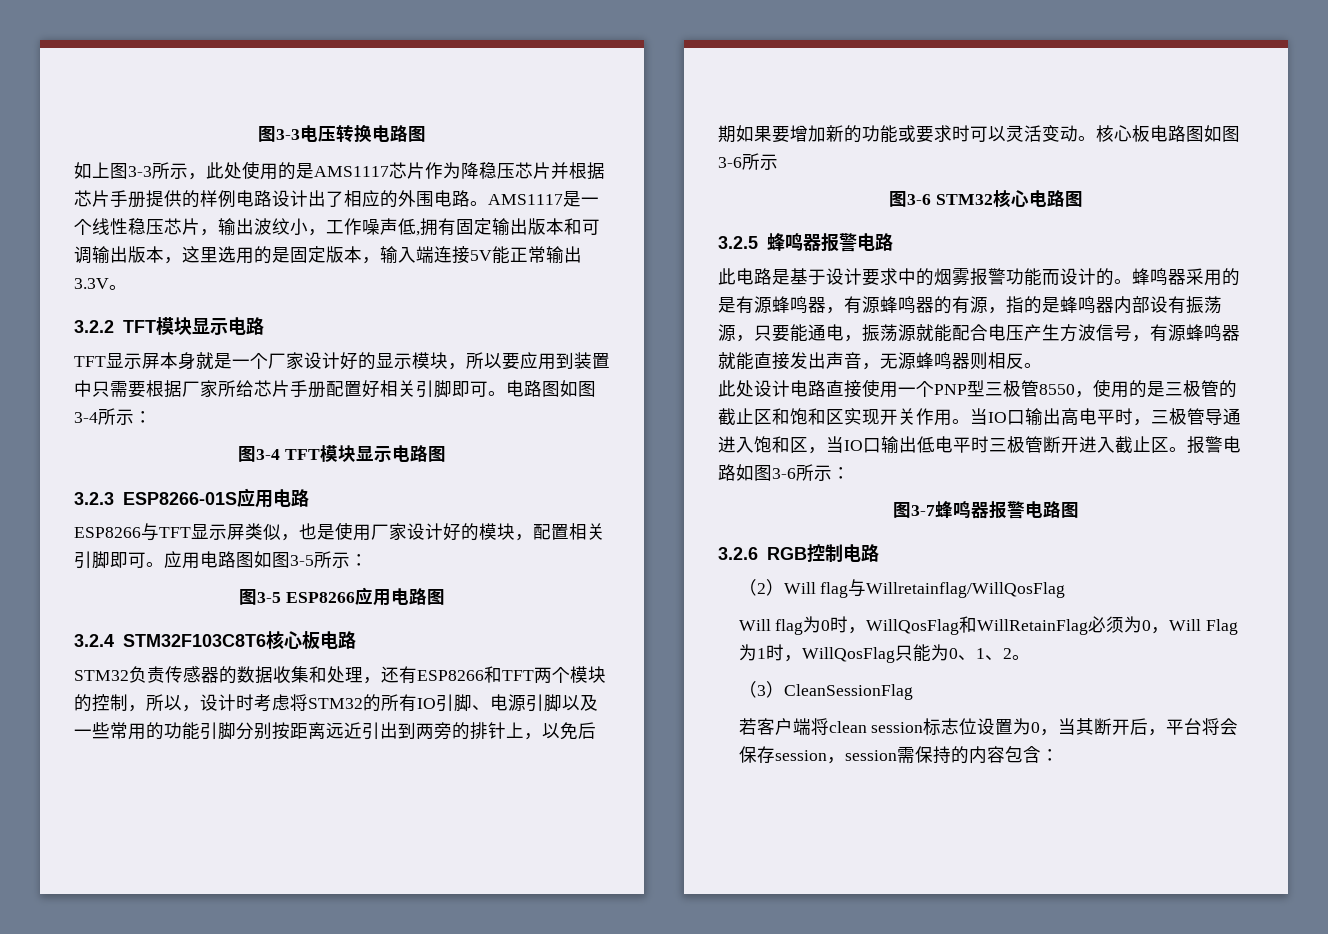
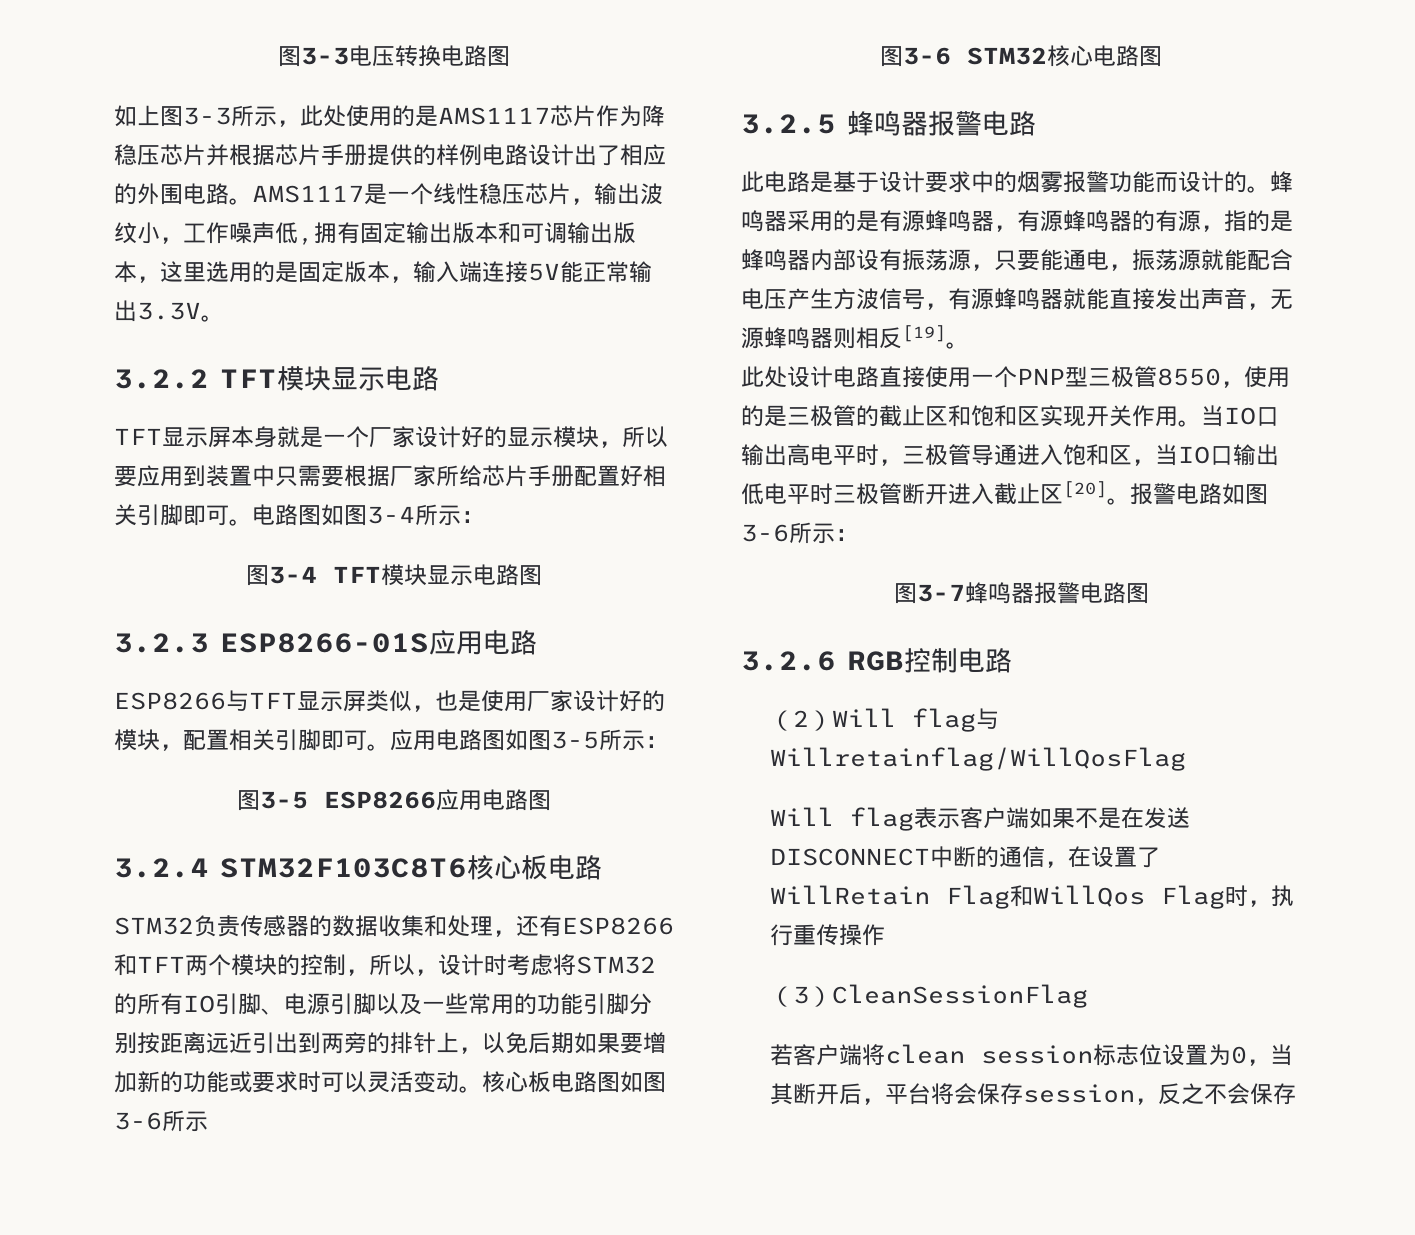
- 蜂鸣器采用的是有源蜂鸣器，有源蜂鸣器的有源，指的是蜂鸣器内部设有振荡源，只要能通电，振荡源就能配合电压产生方波信号，有源蜂鸣器就能直接发出声音，无源蜂鸣器则相反。
+ 蜂鸣器采用的是有源蜂鸣器，有源蜂鸣器的有源，指的是蜂鸣器内部设有振荡源，只要能通电，振荡源就能配合电压产生方波信号，有源蜂鸣器就能直接发出声音，无源蜂鸣器则相反[19]。
- 当IO口输出高电平时，三极管导通进入饱和区，当IO口输出低电平时三极管断开进入截止区。
+ 当IO口输出高电平时，三极管导通进入饱和区，当IO口输出低电平时三极管断开进入截止区[20]。
- Will flag为0时，WillQosFlag和WillRetainFlag必须为0，Will Flag为1时，WillQosFlag只能为0、1、2。
+ Will flag表示客户端如果不是在发送DISCONNECT中断的通信，在设置了WillRetain Flag和WillQos Flag时，执行重传操作
- 若客户端将clean session标志位设置为0，当其断开后，平台将会保存session，session需保持的内容包含：
+ 若客户端将clean session标志位设置为0，当其断开后，平台将会保存session，反之不会保存

